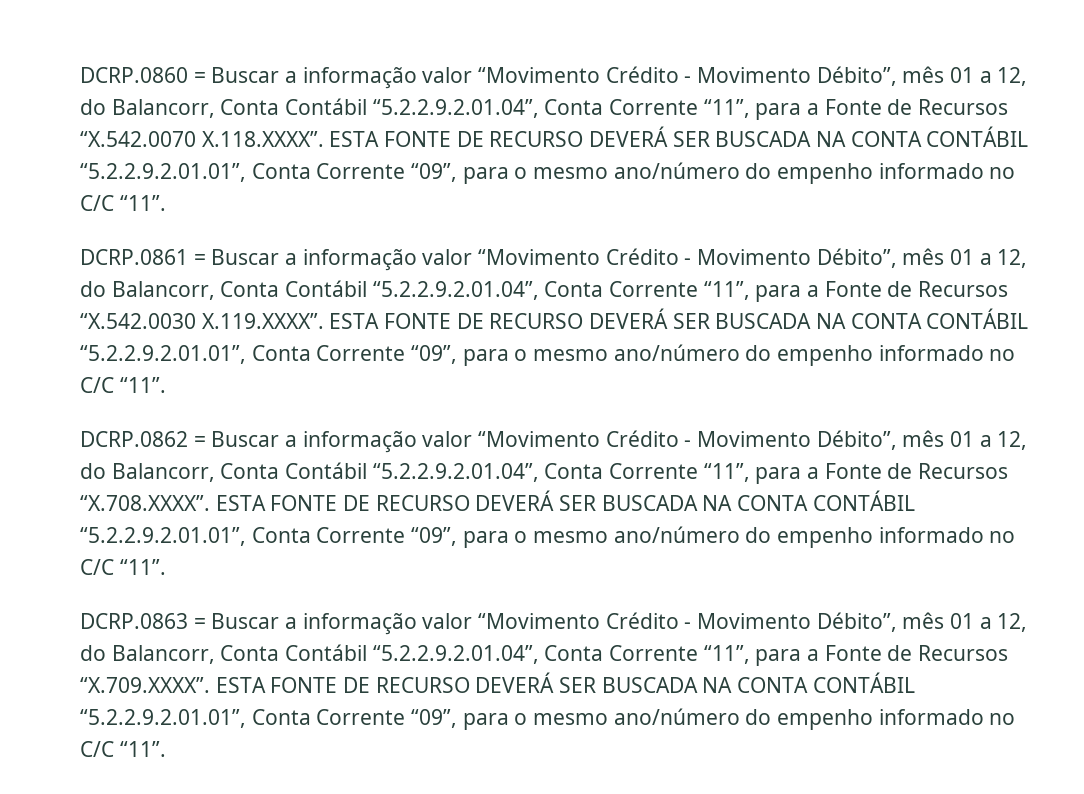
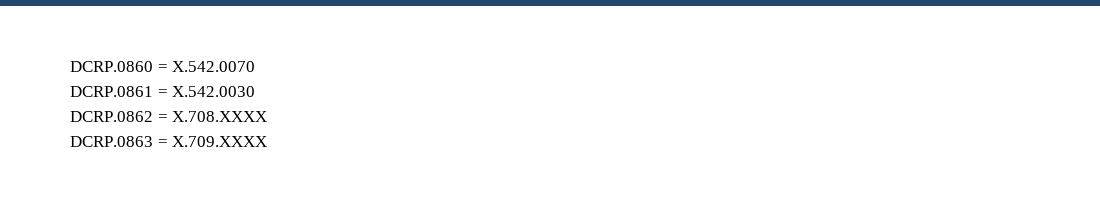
- DCRP.0860 = Buscar a informação valor “Movimento Crédito - Movimento Débito”, mês 01 a 12, do Balancorr, Conta Contábil “5.2.2.9.2.01.04”, Conta Corrente “11”, para a Fonte de Recursos “X.542.0070 X.118.XXXX”. ESTA FONTE DE RECURSO DEVERÁ SER BUSCADA NA CONTA CONTÁBIL “5.2.2.9.2.01.01”, Conta Corrente “09”, para o mesmo ano/número do empenho informado no C/C “11”.
- DCRP.0861 = Buscar a informação valor “Movimento Crédito - Movimento Débito”, mês 01 a 12, do Balancorr, Conta Contábil “5.2.2.9.2.01.04”, Conta Corrente “11”, para a Fonte de Recursos “X.542.0030 X.119.XXXX”. ESTA FONTE DE RECURSO DEVERÁ SER BUSCADA NA CONTA CONTÁBIL “5.2.2.9.2.01.01”, Conta Corrente “09”, para o mesmo ano/número do empenho informado no C/C “11”.
- DCRP.0862 = Buscar a informação valor “Movimento Crédito - Movimento Débito”, mês 01 a 12, do Balancorr, Conta Contábil “5.2.2.9.2.01.04”, Conta Corrente “11”, para a Fonte de Recursos “X.708.XXXX”. ESTA FONTE DE RECURSO DEVERÁ SER BUSCADA NA CONTA CONTÁBIL “5.2.2.9.2.01.01”, Conta Corrente “09”, para o mesmo ano/número do empenho informado no C/C “11”.
- DCRP.0863 = Buscar a informação valor “Movimento Crédito - Movimento Débito”, mês 01 a 12, do Balancorr, Conta Contábil “5.2.2.9.2.01.04”, Conta Corrente “11”, para a Fonte de Recursos “X.709.XXXX”. ESTA FONTE DE RECURSO DEVERÁ SER BUSCADA NA CONTA CONTÁBIL “5.2.2.9.2.01.01”, Conta Corrente “09”, para o mesmo ano/número do empenho informado no C/C “11”.
+ DCRP.0860 = X.542.0070
+ DCRP.0861 = X.542.0030
+ DCRP.0862 = X.708.XXXX
+ DCRP.0863 = X.709.XXXX

